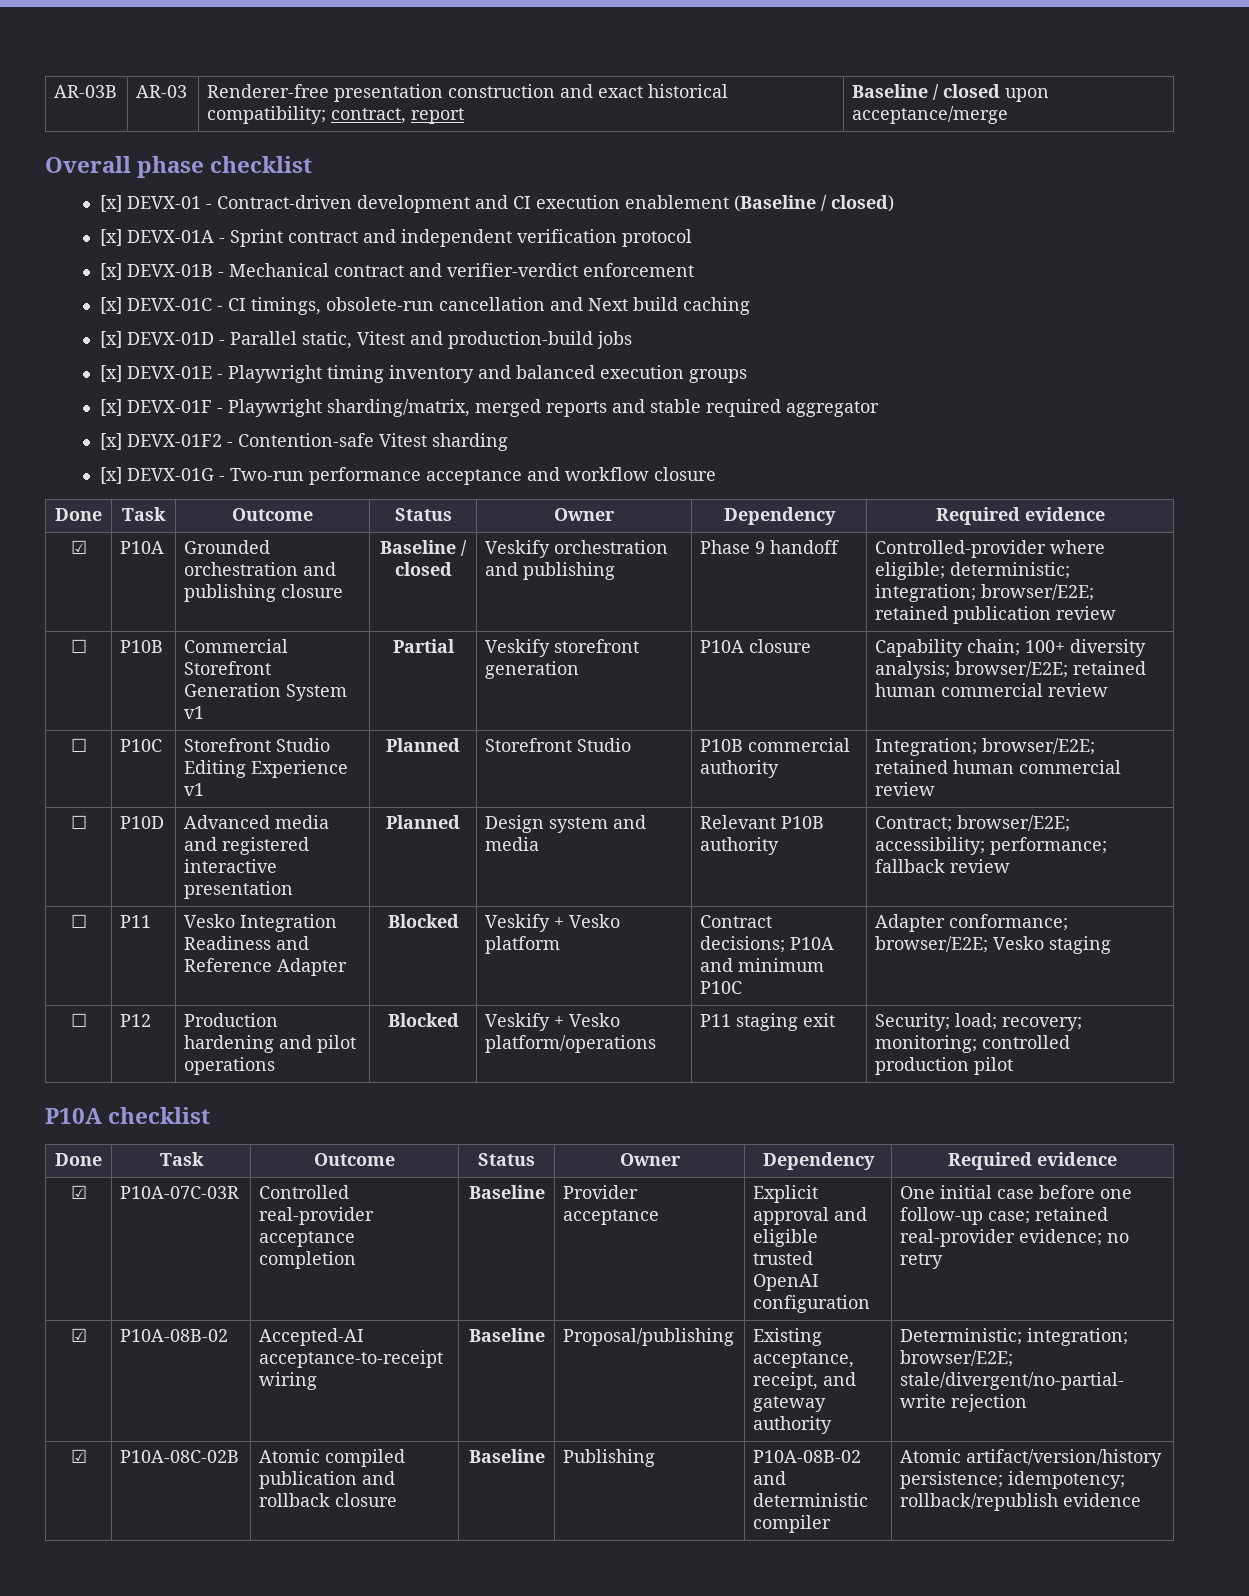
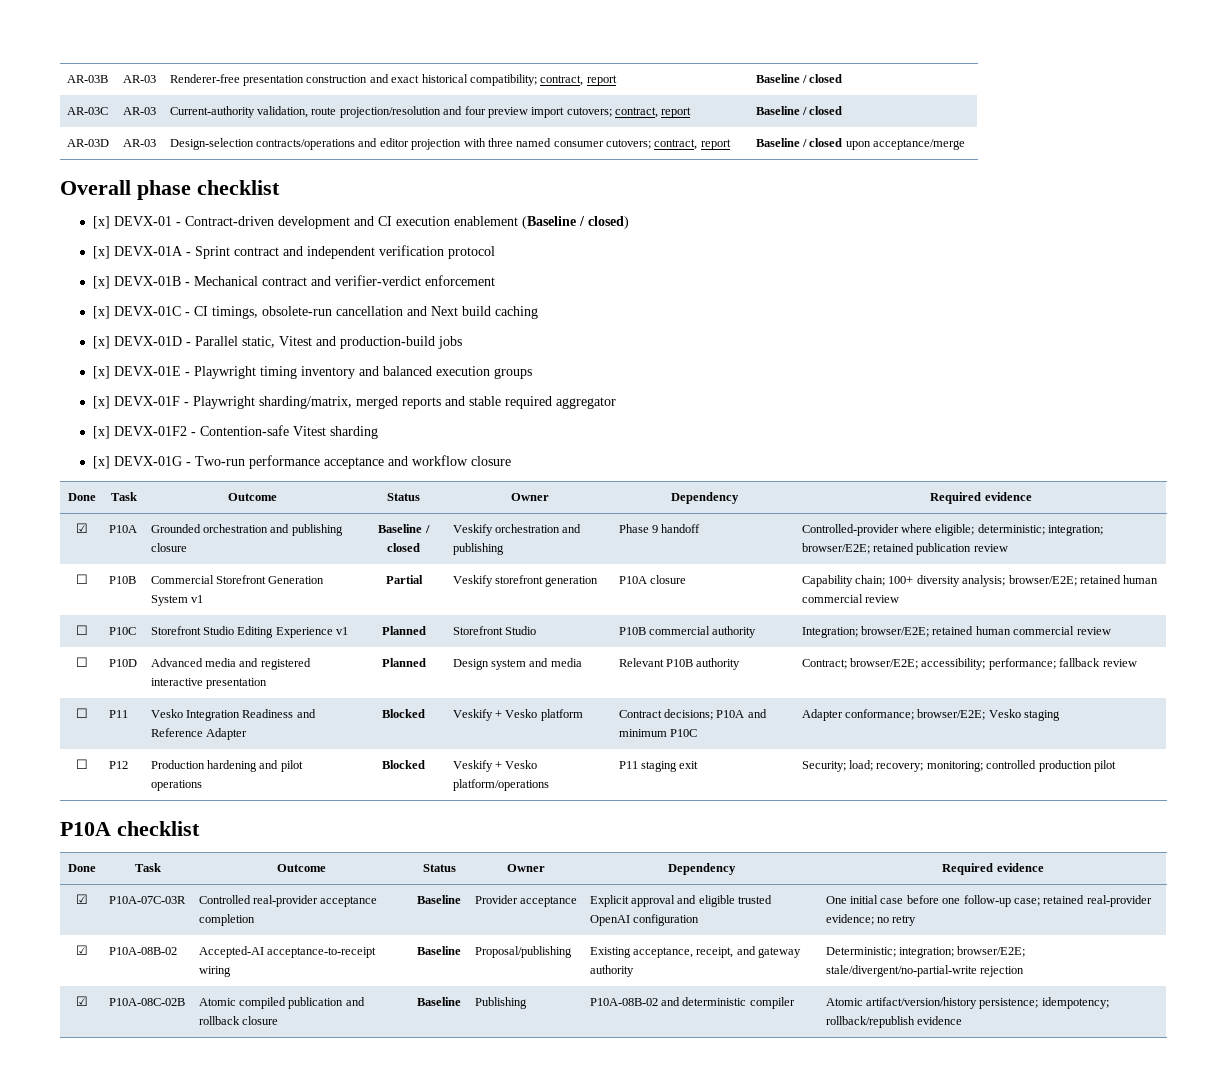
- AR-03B | AR-03 | Renderer-free presentation construction and exact historical compatibility; contract, report | Baseline / closed upon acceptance/merge
+ AR-03B | AR-03 | Renderer-free presentation construction and exact historical compatibility; contract, report | Baseline / closed
+ AR-03C | AR-03 | Current-authority validation, route projection/resolution and four preview import cutovers; contract, report | Baseline / closed
+ AR-03D | AR-03 | Design-selection contracts/operations and editor projection with three named consumer cutovers; contract, report | Baseline / closed upon acceptance/merge

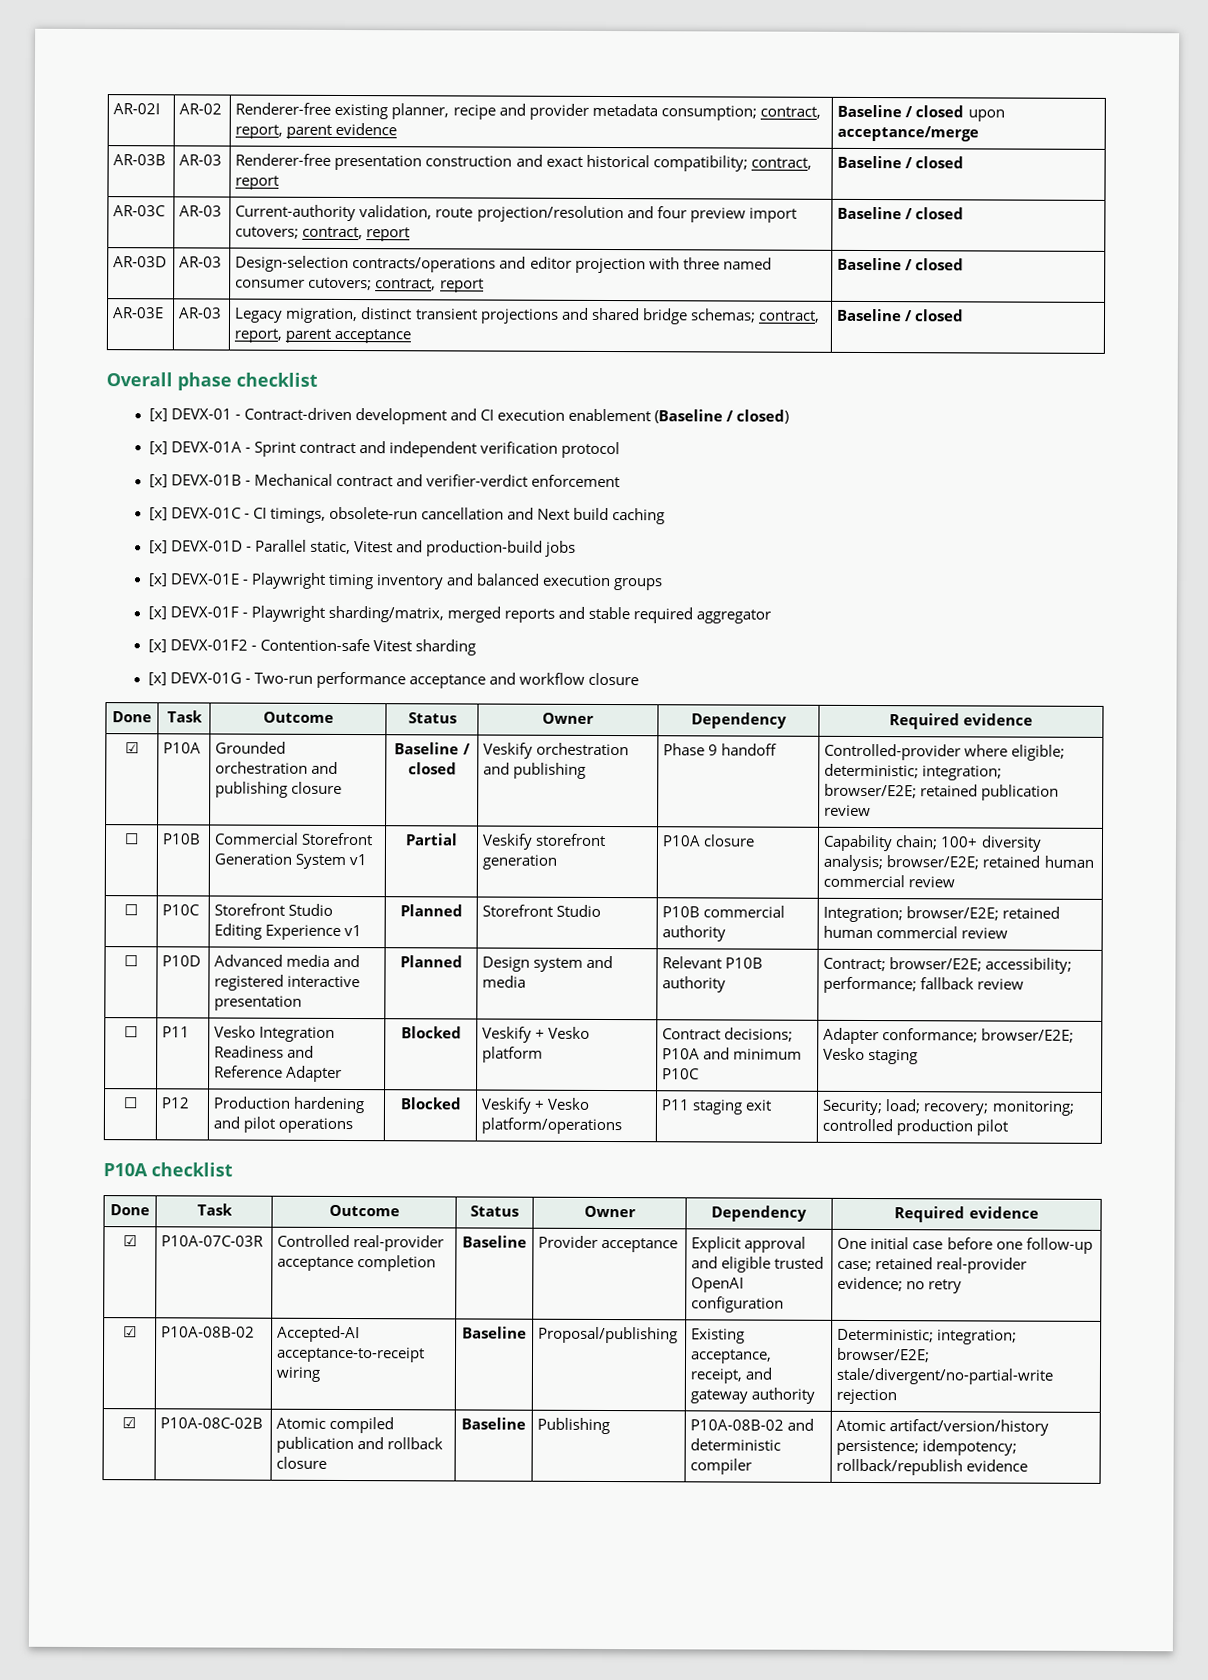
+ AR-02I | AR-02 | Renderer-free existing planner, recipe and provider metadata consumption; contract, report, parent evidence | Baseline / closed upon acceptance/merge
- AR-03D | AR-03 | Design-selection contracts/operations and editor projection with three named consumer cutovers; contract, report | Baseline / closed upon acceptance/merge
+ AR-03D | AR-03 | Design-selection contracts/operations and editor projection with three named consumer cutovers; contract, report | Baseline / closed
+ AR-03E | AR-03 | Legacy migration, distinct transient projections and shared bridge schemas; contract, report, parent acceptance | Baseline / closed

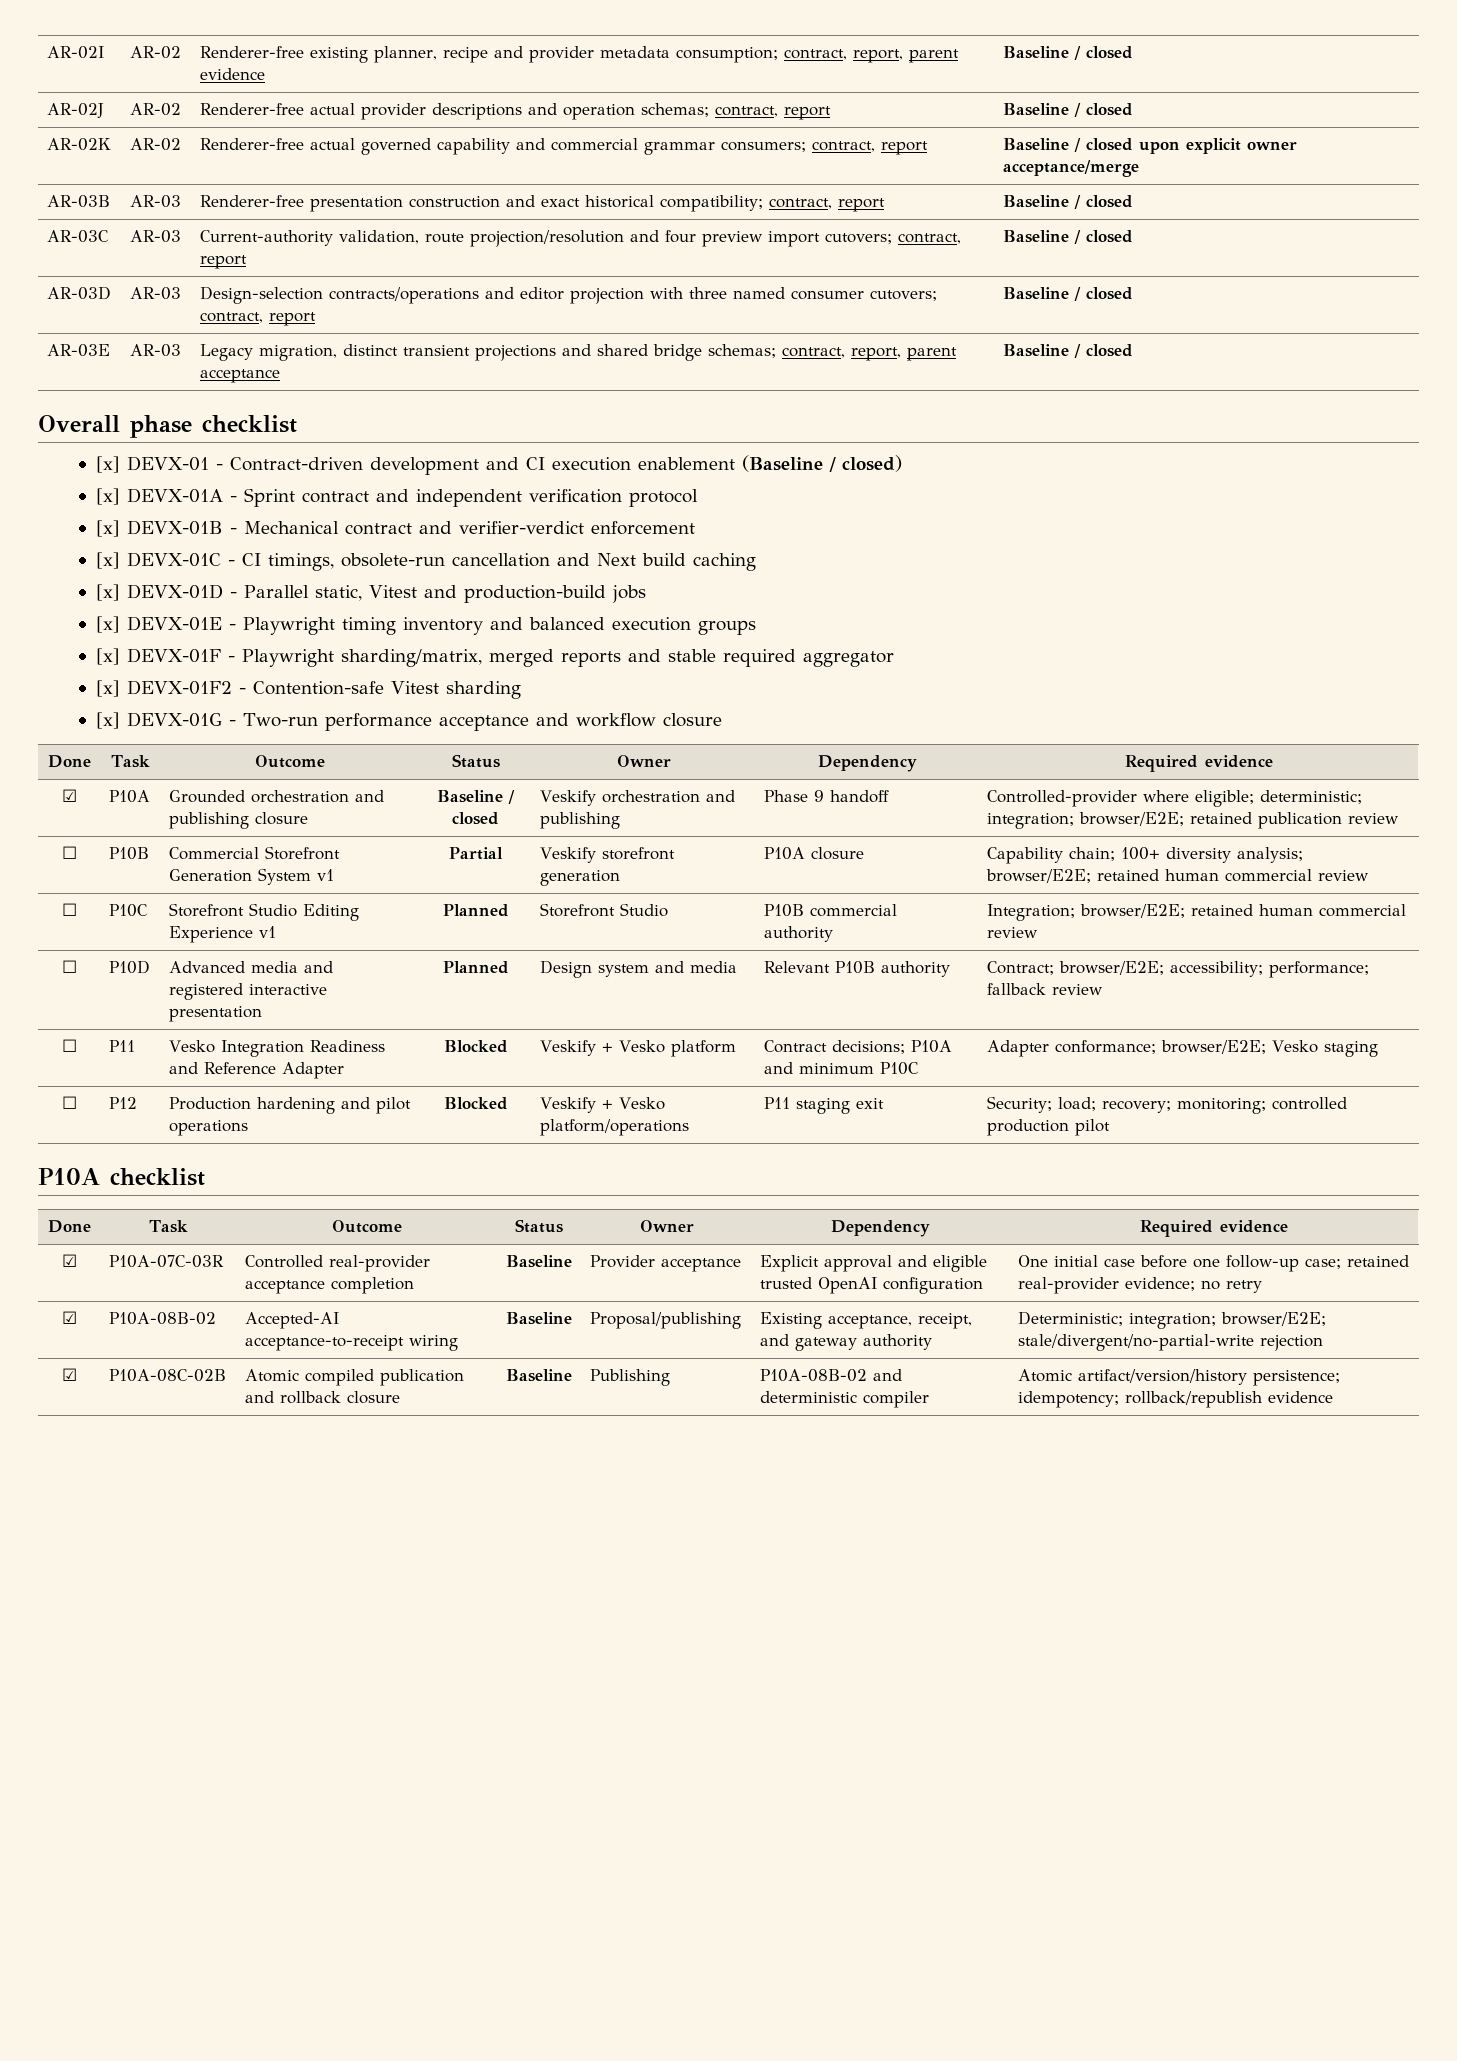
- AR-02I | AR-02 | Renderer-free existing planner, recipe and provider metadata consumption; contract, report, parent evidence | Baseline / closed upon acceptance/merge
+ AR-02I | AR-02 | Renderer-free existing planner, recipe and provider metadata consumption; contract, report, parent evidence | Baseline / closed
+ AR-02J | AR-02 | Renderer-free actual provider descriptions and operation schemas; contract, report | Baseline / closed
+ AR-02K | AR-02 | Renderer-free actual governed capability and commercial grammar consumers; contract, report | Baseline / closed upon explicit owner acceptance/merge

